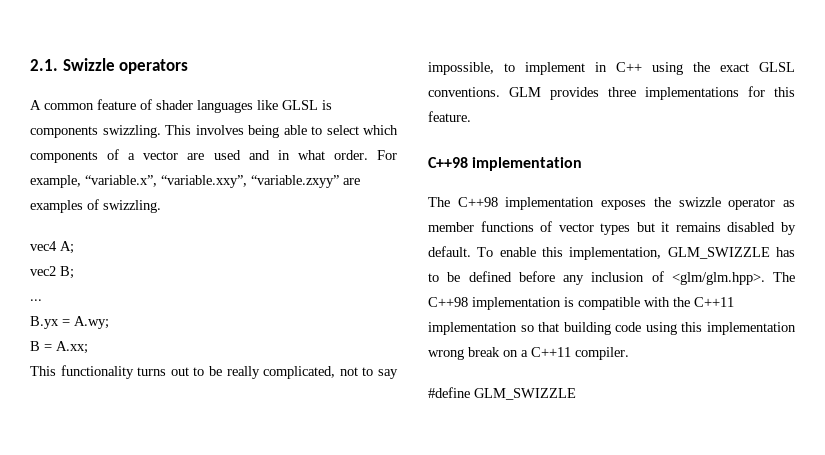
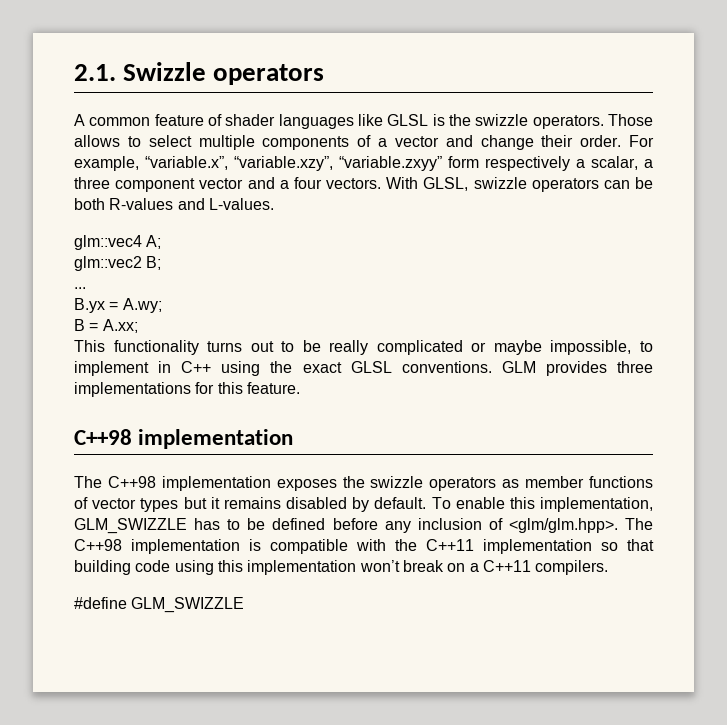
- A common feature of shader languages like GLSL is components swizzling. This involves being able to select which components of a vector are used and in what order. For example, “variable.x”, “variable.xxy”, “variable.zxyy” are examples of swizzling.
- vec4 A;
+ A common feature of shader languages like GLSL is the swizzle operators. Those allows to select multiple components of a vector and change their order. For example, “variable.x”, “variable.xzy”, “variable.zxyy” form respectively a scalar, a three component vector and a four vectors. With GLSL, swizzle operators can be both R-values and L-values.
+ glm::vec4 A;
- vec2 B;
+ glm::vec2 B;
- This functionality turns out to be really complicated, not to say impossible, to implement in C++ using the exact GLSL conventions.
+ This functionality turns out to be really complicated or maybe impossible, to implement in C++ using the exact GLSL conventions.
- The C++98 implementation exposes the swizzle operator as member functions of vector types but it remains disabled by default.
+ The C++98 implementation exposes the swizzle operators as member functions of vector types but it remains disabled by default.
- To enable this implementation, GLM_SWIZZLE has to be defined before any inclusion of <glm/glm.hpp>. The C++98 implementation is compatible with the C++11 implementation so that building code using this implementation wrong break on a C++11 compiler.
+ To enable this implementation, GLM_SWIZZLE has to be defined before any inclusion of <glm/glm.hpp>. The C++98 implementation is compatible with the C++11 implementation so that building code using this implementation won’t break on a C++11 compilers.

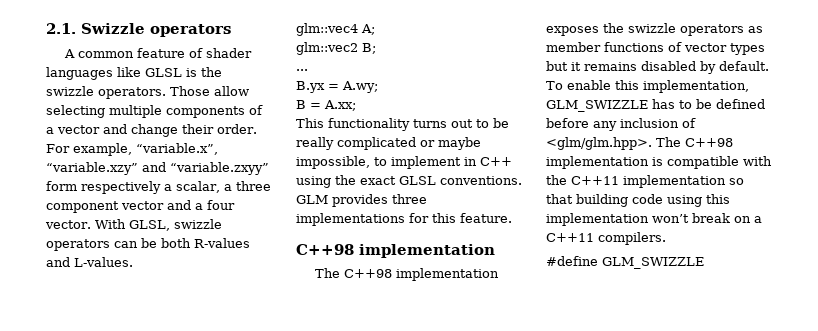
- Those allows to select multiple components of a vector and change their order.
+ Those allow selecting multiple components of a vector and change their order.
- For example, “variable.x”, “variable.xzy”, “variable.zxyy” form respectively a scalar, a three component vector and a four vectors.
+ For example, “variable.x”, “variable.xzy” and “variable.zxyy” form respectively a scalar, a three component vector and a four vector.

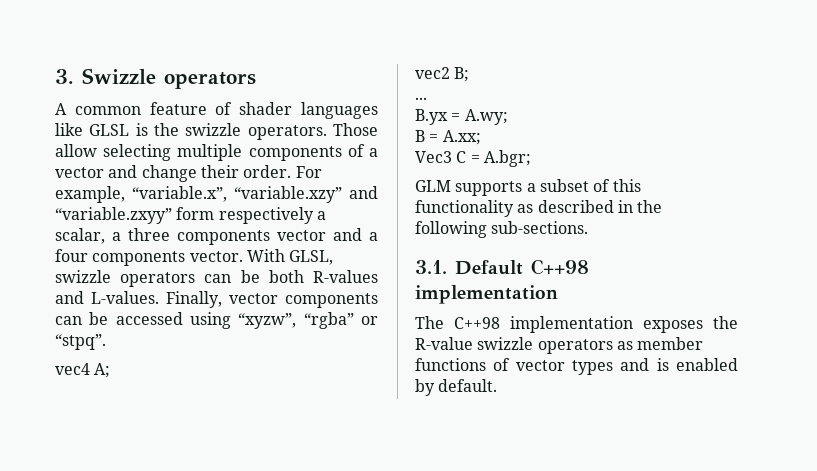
- 2.1. Swizzle operators
+ 3. Swizzle operators
- For example, “variable.x”, “variable.xzy” and “variable.zxyy” form respectively a scalar, a three component vector and a four vector.
+ For example, “variable.x”, “variable.xzy” and “variable.zxyy” form respectively a scalar, a three components vector and a four components vector.
- With GLSL, swizzle operators can be both R-values and L-values.
- glm::vec4 A;
+ With GLSL, swizzle operators can be both R-values and L-values. Finally, vector components can be accessed using “xyzw”, “rgba” or “stpq”.
+ vec4 A;
- glm::vec2 B;
+ vec2 B;
- This functionality turns out to be really complicated or maybe impossible, to implement in C++ using the exact GLSL conventions. GLM provides three implementations for this feature.
- C++98 implementation
+ Vec3 C = A.bgr;
+ GLM supports a subset of this functionality as described in the following sub-sections.
+ 3.1. Default C++98 implementation
- The C++98 implementation exposes the swizzle operators as member functions of vector types but it remains disabled by default. To enable this implementation, GLM_SWIZZLE has to be defined before any inclusion of <glm/glm.hpp>. The C++98 implementation is compatible with the C++11 implementation so that building code using this implementation won’t break on a C++11 compilers.
- #define GLM_SWIZZLE
+ The C++98 implementation exposes the R-value swizzle operators as member functions of vector types and is enabled by default.

